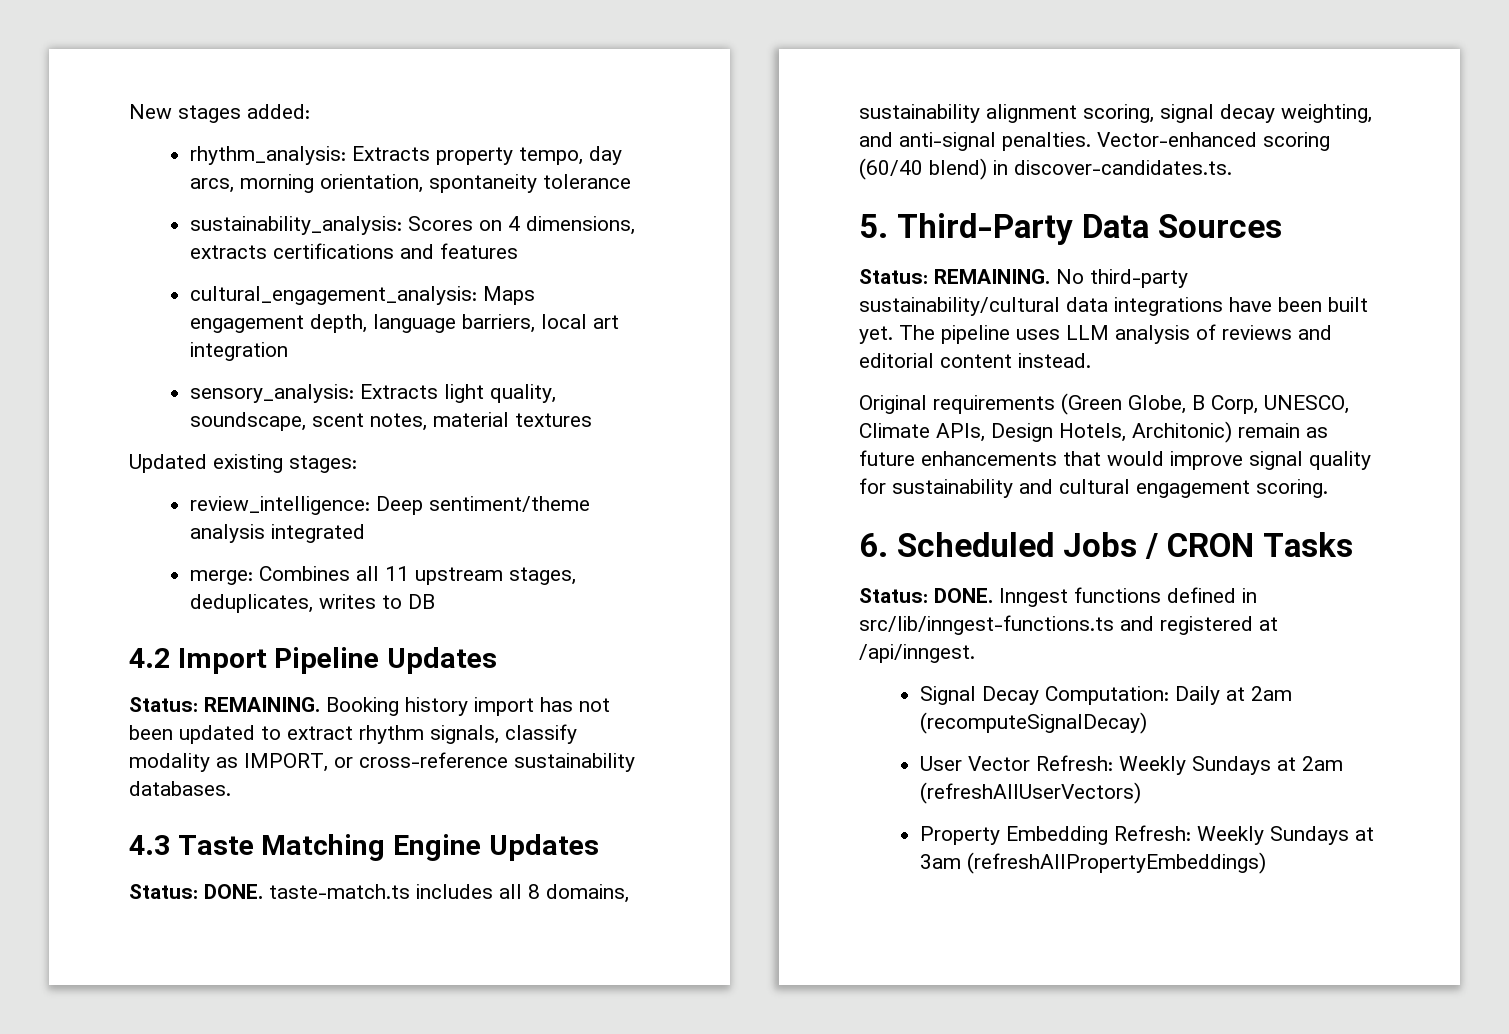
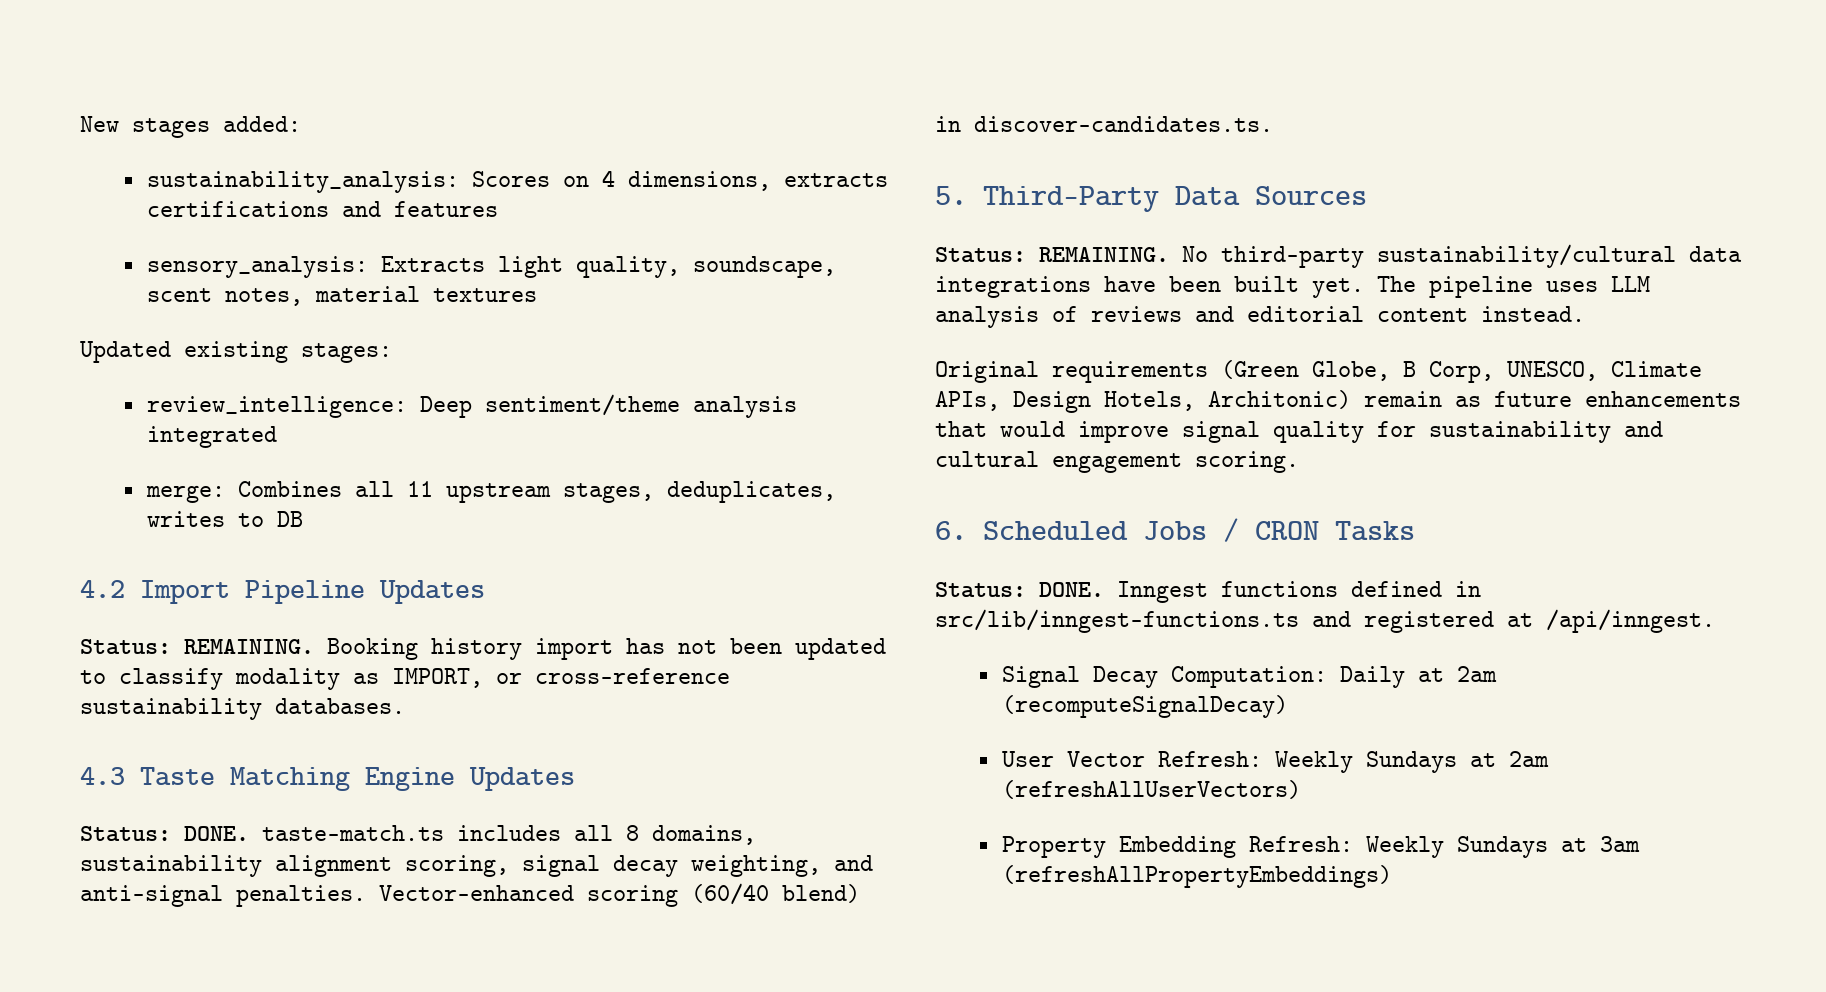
- rhythm_analysis: Extracts property tempo, day arcs, morning orientation, spontaneity tolerance
- cultural_engagement_analysis: Maps engagement depth, language barriers, local art integration
- Booking history import has not been updated to extract rhythm signals, classify modality as IMPORT, or cross-reference sustainability databases.
+ Booking history import has not been updated to classify modality as IMPORT, or cross-reference sustainability databases.

